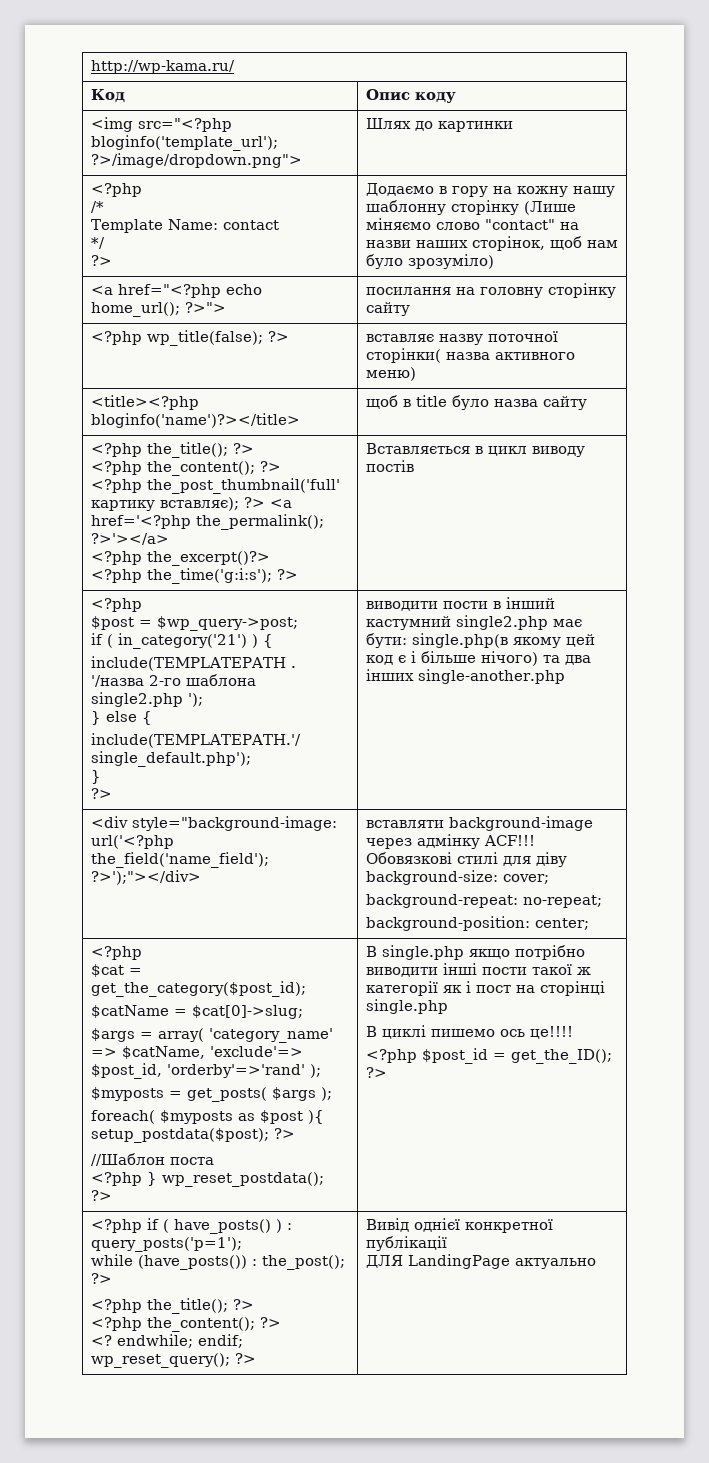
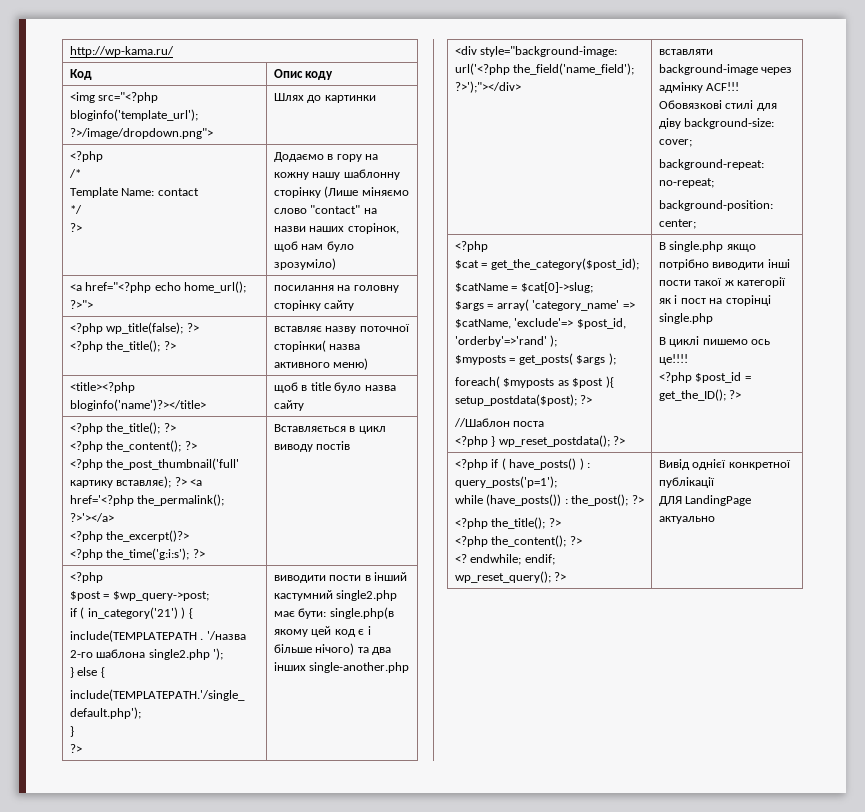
- <?php wp_title(false); ?> | вставляє назву поточної сторінки( назва активного меню)
+ <?php wp_title(false); ?>
+ <?php the_title(); ?> | вставляє назву поточної сторінки( назва активного меню)

